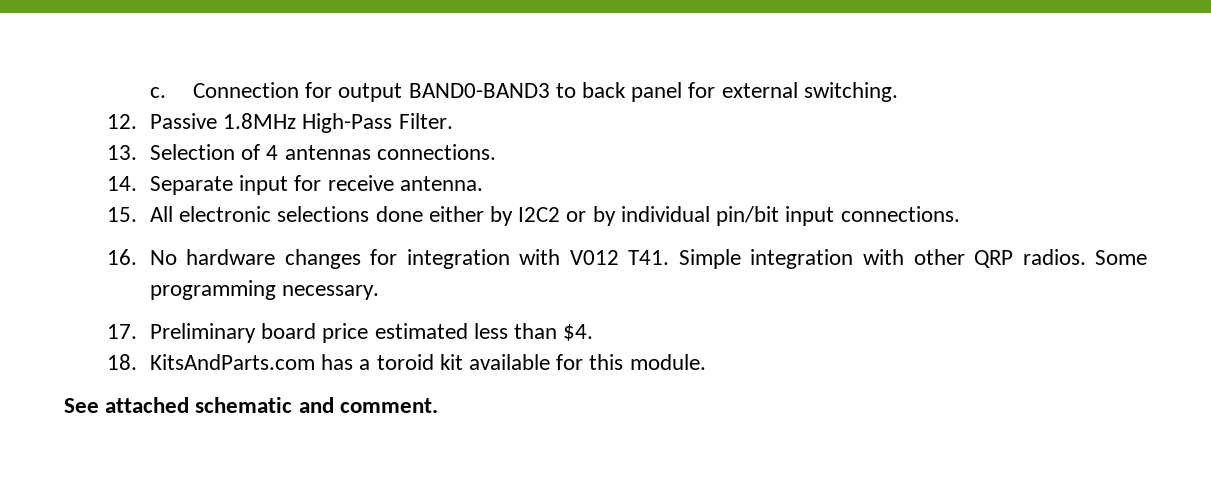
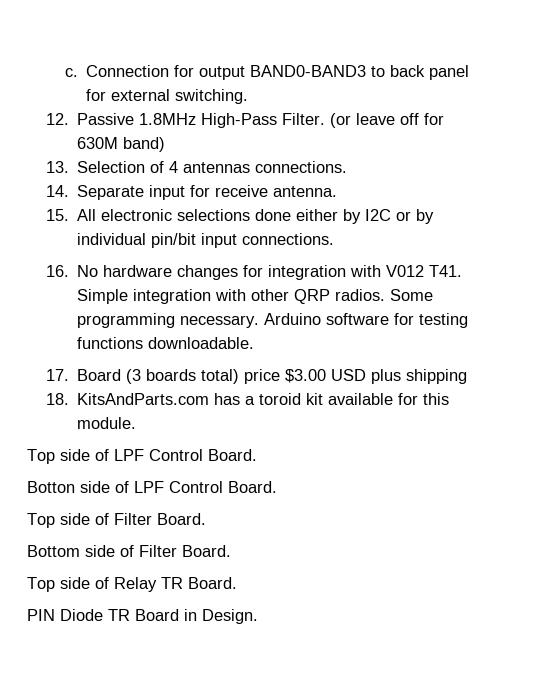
+ (or leave off for 630M band)
- 15. All electronic selections done either by I2C2 or by individual pin/bit input connections.
+ 15. All electronic selections done either by I2C or by individual pin/bit input connections.
- Some programming necessary.
- 17. Preliminary board price estimated less than $4.
+ Some programming necessary. Arduino software for testing functions downloadable.
+ 17. Board (3 boards total) price $3.00 USD plus shipping
- See attached schematic and comment.
+ Top side of LPF Control Board.
+ Botton side of LPF Control Board.
+ Top side of Filter Board.
+ Bottom side of Filter Board.
+ Top side of Relay TR Board.
+ PIN Diode TR Board in Design.

